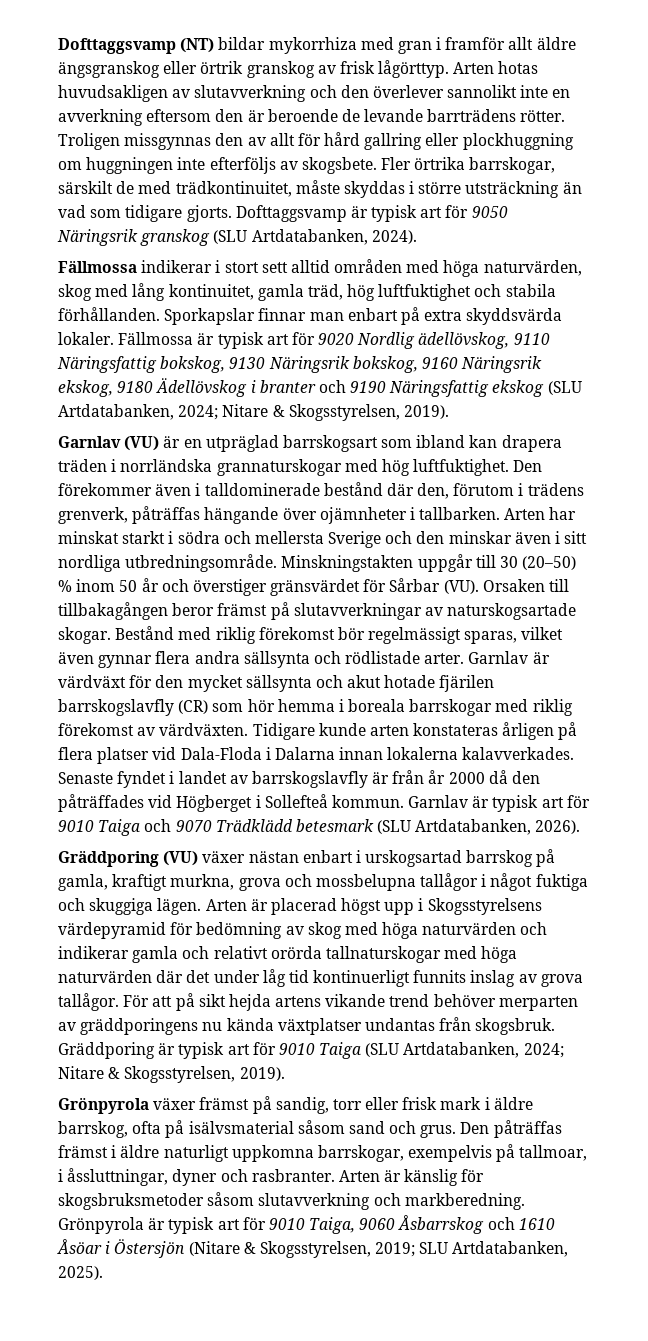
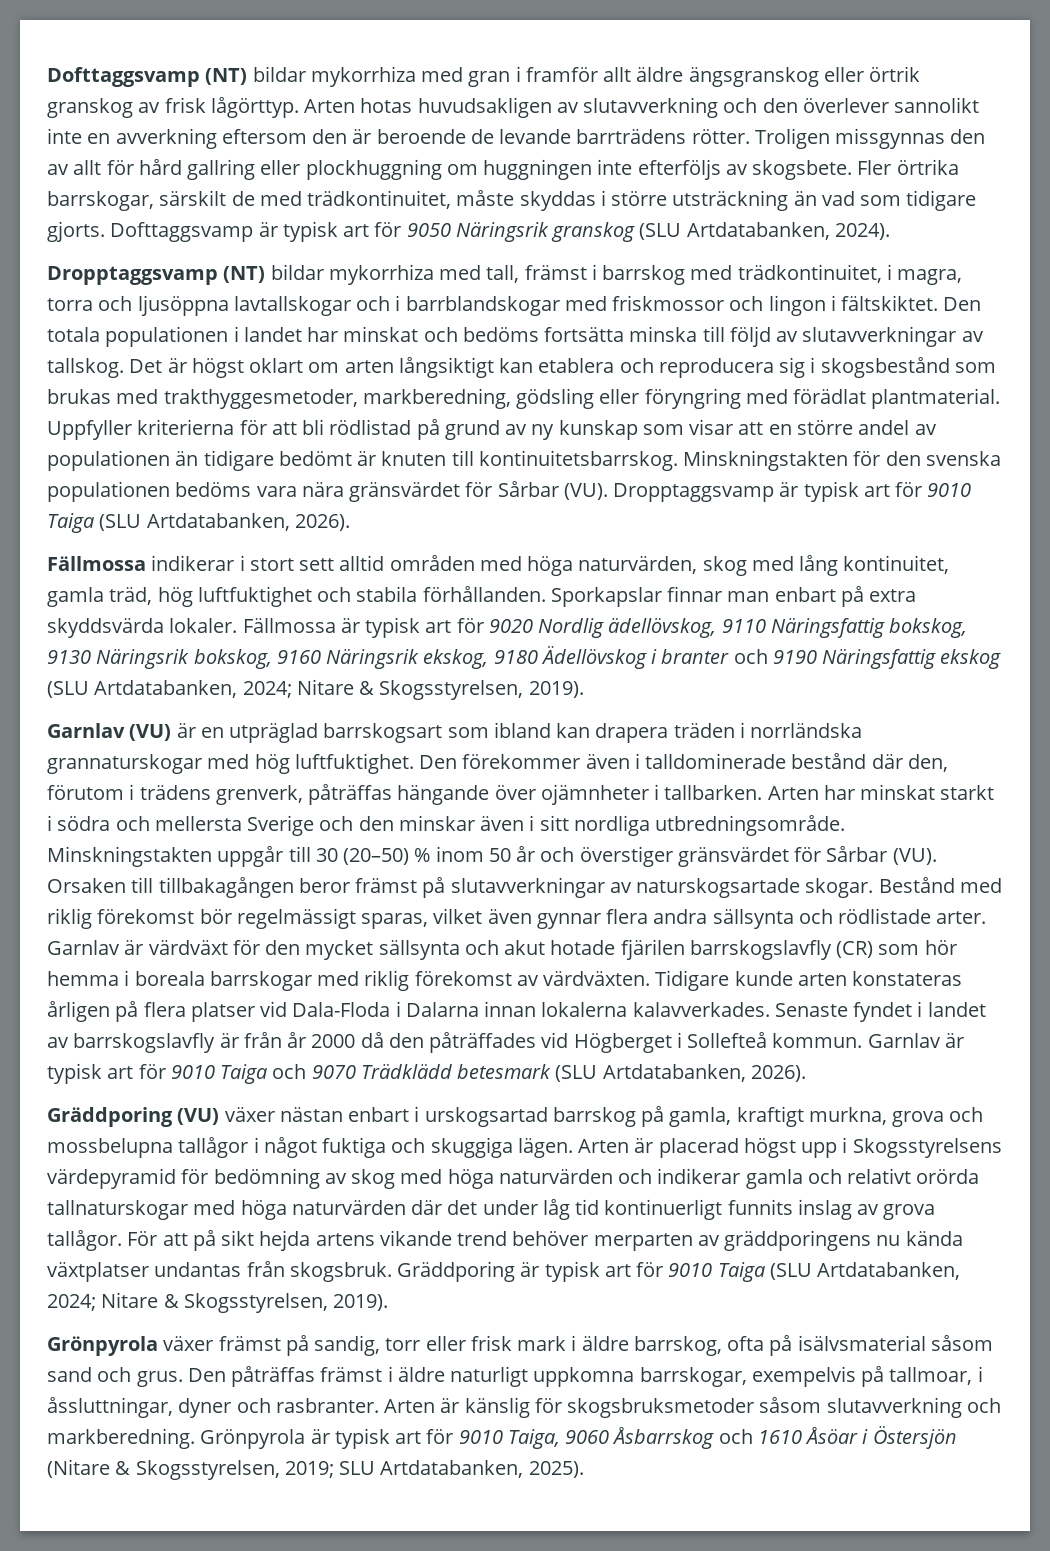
+ Dropptaggsvamp (NT) bildar mykorrhiza med tall, främst i barrskog med trädkontinuitet, i magra, torra och ljusöppna lavtallskogar och i barrblandskogar med friskmossor och lingon i fältskiktet. Den totala populationen i landet har minskat och bedöms fortsätta minska till följd av slutavverkningar av tallskog. Det är högst oklart om arten långsiktigt kan etablera och reproducera sig i skogsbestånd som brukas med trakthyggesmetoder, markberedning, gödsling eller föryngring med förädlat plantmaterial. Uppfyller kriterierna för att bli rödlistad på grund av ny kunskap som visar att en större andel av populationen än tidigare bedömt är knuten till kontinuitetsbarrskog. Minskningstakten för den svenska populationen bedöms vara nära gränsvärdet för Sårbar (VU). Dropptaggsvamp är typisk art för 9010 Taiga (SLU Artdatabanken, 2026).

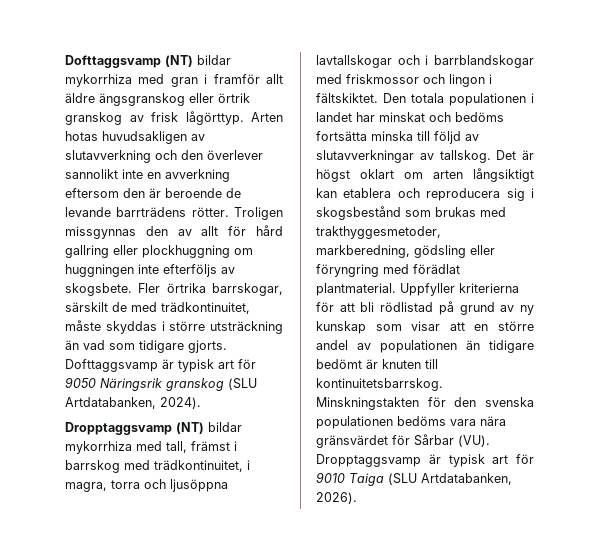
- Fällmossa indikerar i stort sett alltid områden med höga naturvärden, skog med lång kontinuitet, gamla träd, hög luftfuktighet och stabila förhållanden. Sporkapslar finnar man enbart på extra skyddsvärda lokaler. Fällmossa är typisk art för 9020 Nordlig ädellövskog, 9110 Näringsfattig bokskog, 9130 Näringsrik bokskog, 9160 Näringsrik ekskog, 9180 Ädellövskog i branter och 9190 Näringsfattig ekskog (SLU Artdatabanken, 2024; Nitare & Skogsstyrelsen, 2019).
- Garnlav (VU) är en utpräglad barrskogsart som ibland kan drapera träden i norrländska grannaturskogar med hög luftfuktighet. Den förekommer även i talldominerade bestånd där den, förutom i trädens grenverk, påträffas hängande över ojämnheter i tallbarken. Arten har minskat starkt i södra och mellersta Sverige och den minskar även i sitt nordliga utbredningsområde. Minskningstakten uppgår till 30 (20–50) % inom 50 år och överstiger gränsvärdet för Sårbar (VU). Orsaken till tillbakagången beror främst på slutavverkningar av naturskogsartade skogar. Bestånd med riklig förekomst bör regelmässigt sparas, vilket även gynnar flera andra sällsynta och rödlistade arter. Garnlav är värdväxt för den mycket sällsynta och akut hotade fjärilen barrskogslavfly (CR) som hör hemma i boreala barrskogar med riklig förekomst av värdväxten. Tidigare kunde arten konstateras årligen på flera platser vid Dala-Floda i Dalarna innan lokalerna kalavverkades. Senaste fyndet i landet av barrskogslavfly är från år 2000 då den påträffades vid Högberget i Sollefteå kommun. Garnlav är typisk art för 9010 Taiga och 9070 Trädklädd betesmark (SLU Artdatabanken, 2026).
- Gräddporing (VU) växer nästan enbart i urskogsartad barrskog på gamla, kraftigt murkna, grova och mossbelupna tallågor i något fuktiga och skuggiga lägen. Arten är placerad högst upp i Skogsstyrelsens värdepyramid för bedömning av skog med höga naturvärden och indikerar gamla och relativt orörda tallnaturskogar med höga naturvärden där det under låg tid kontinuerligt funnits inslag av grova tallågor. För att på sikt hejda artens vikande trend behöver merparten av gräddporingens nu kända växtplatser undantas från skogsbruk. Gräddporing är typisk art för 9010 Taiga (SLU Artdatabanken, 2024; Nitare & Skogsstyrelsen, 2019).
- Grönpyrola växer främst på sandig, torr eller frisk mark i äldre barrskog, ofta på isälvsmaterial såsom sand och grus. Den påträffas främst i äldre naturligt uppkomna barrskogar, exempelvis på tallmoar, i åssluttningar, dyner och rasbranter. Arten är känslig för skogsbruksmetoder såsom slutavverkning och markberedning. Grönpyrola är typisk art för 9010 Taiga, 9060 Åsbarrskog och 1610 Åsöar i Östersjön (Nitare & Skogsstyrelsen, 2019; SLU Artdatabanken, 2025).

